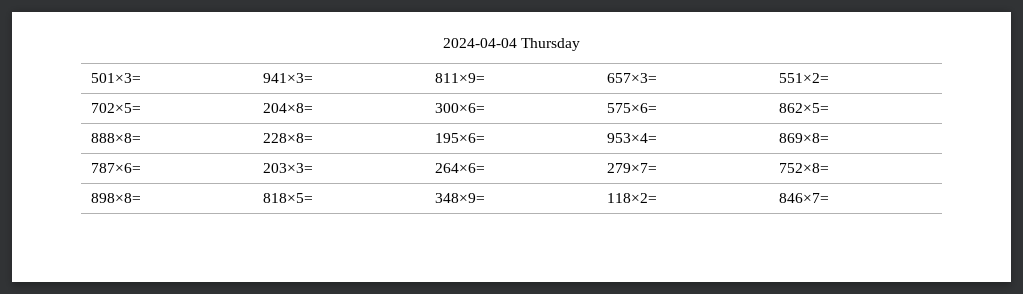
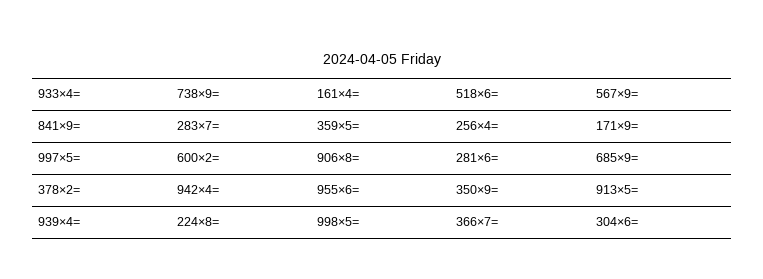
- 2024-04-04 Thursday
- 501×3= | 941×3= | 811×9= | 657×3= | 551×2=
- 702×5= | 204×8= | 300×6= | 575×6= | 862×5=
- 888×8= | 228×8= | 195×6= | 953×4= | 869×8=
- 787×6= | 203×3= | 264×6= | 279×7= | 752×8=
- 898×8= | 818×5= | 348×9= | 118×2= | 846×7=
+ 2024-04-05 Friday
+ 933×4= | 738×9= | 161×4= | 518×6= | 567×9=
+ 841×9= | 283×7= | 359×5= | 256×4= | 171×9=
+ 997×5= | 600×2= | 906×8= | 281×6= | 685×9=
+ 378×2= | 942×4= | 955×6= | 350×9= | 913×5=
+ 939×4= | 224×8= | 998×5= | 366×7= | 304×6=

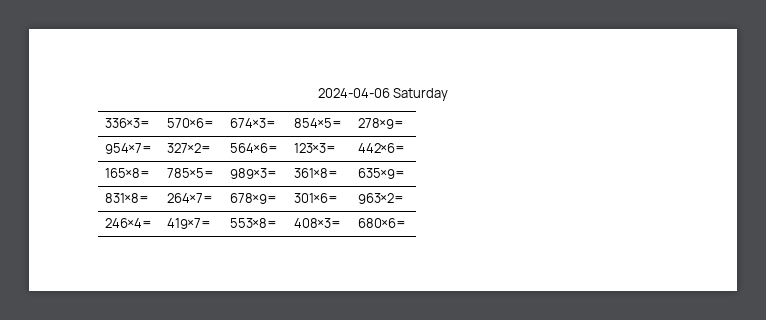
- 2024-04-05 Friday
- 933×4= | 738×9= | 161×4= | 518×6= | 567×9=
- 841×9= | 283×7= | 359×5= | 256×4= | 171×9=
- 997×5= | 600×2= | 906×8= | 281×6= | 685×9=
- 378×2= | 942×4= | 955×6= | 350×9= | 913×5=
- 939×4= | 224×8= | 998×5= | 366×7= | 304×6=
+ 2024-04-06 Saturday
+ 336×3= | 570×6= | 674×3= | 854×5= | 278×9=
+ 954×7= | 327×2= | 564×6= | 123×3= | 442×6=
+ 165×8= | 785×5= | 989×3= | 361×8= | 635×9=
+ 831×8= | 264×7= | 678×9= | 301×6= | 963×2=
+ 246×4= | 419×7= | 553×8= | 408×3= | 680×6=

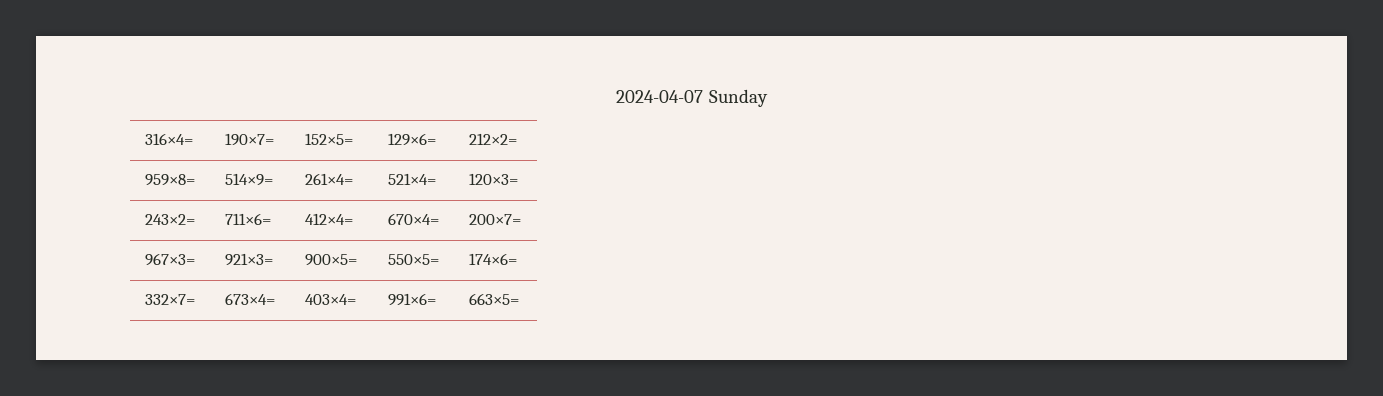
- 2024-04-06 Saturday
- 336×3= | 570×6= | 674×3= | 854×5= | 278×9=
- 954×7= | 327×2= | 564×6= | 123×3= | 442×6=
- 165×8= | 785×5= | 989×3= | 361×8= | 635×9=
- 831×8= | 264×7= | 678×9= | 301×6= | 963×2=
- 246×4= | 419×7= | 553×8= | 408×3= | 680×6=
+ 2024-04-07 Sunday
+ 316×4= | 190×7= | 152×5= | 129×6= | 212×2=
+ 959×8= | 514×9= | 261×4= | 521×4= | 120×3=
+ 243×2= | 711×6= | 412×4= | 670×4= | 200×7=
+ 967×3= | 921×3= | 900×5= | 550×5= | 174×6=
+ 332×7= | 673×4= | 403×4= | 991×6= | 663×5=

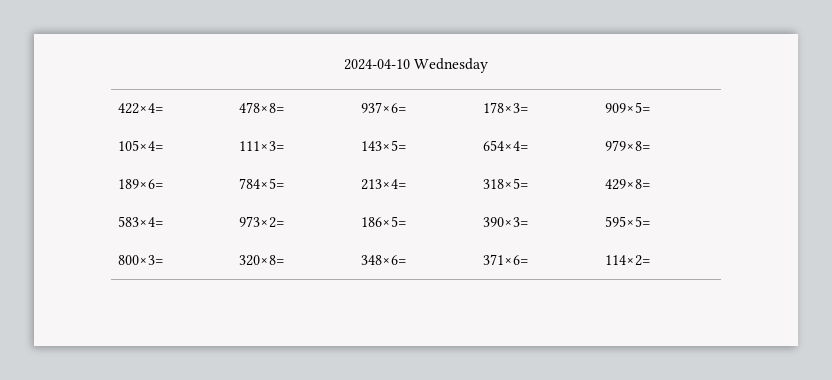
- 2024-04-07 Sunday
- 316×4= | 190×7= | 152×5= | 129×6= | 212×2=
- 959×8= | 514×9= | 261×4= | 521×4= | 120×3=
- 243×2= | 711×6= | 412×4= | 670×4= | 200×7=
- 967×3= | 921×3= | 900×5= | 550×5= | 174×6=
- 332×7= | 673×4= | 403×4= | 991×6= | 663×5=
+ 2024-04-10 Wednesday
+ 422×4= | 478×8= | 937×6= | 178×3= | 909×5=
+ 105×4= | 111×3= | 143×5= | 654×4= | 979×8=
+ 189×6= | 784×5= | 213×4= | 318×5= | 429×8=
+ 583×4= | 973×2= | 186×5= | 390×3= | 595×5=
+ 800×3= | 320×8= | 348×6= | 371×6= | 114×2=

